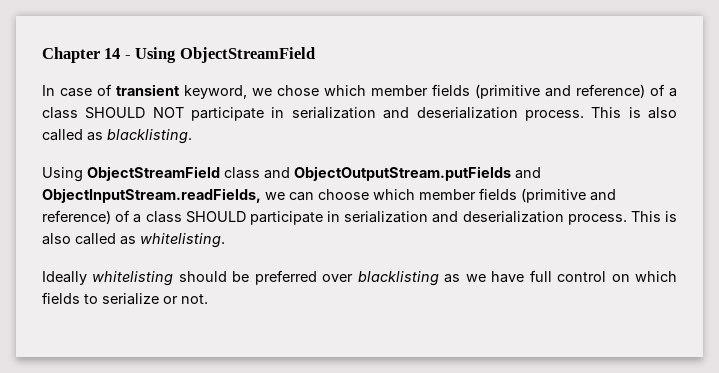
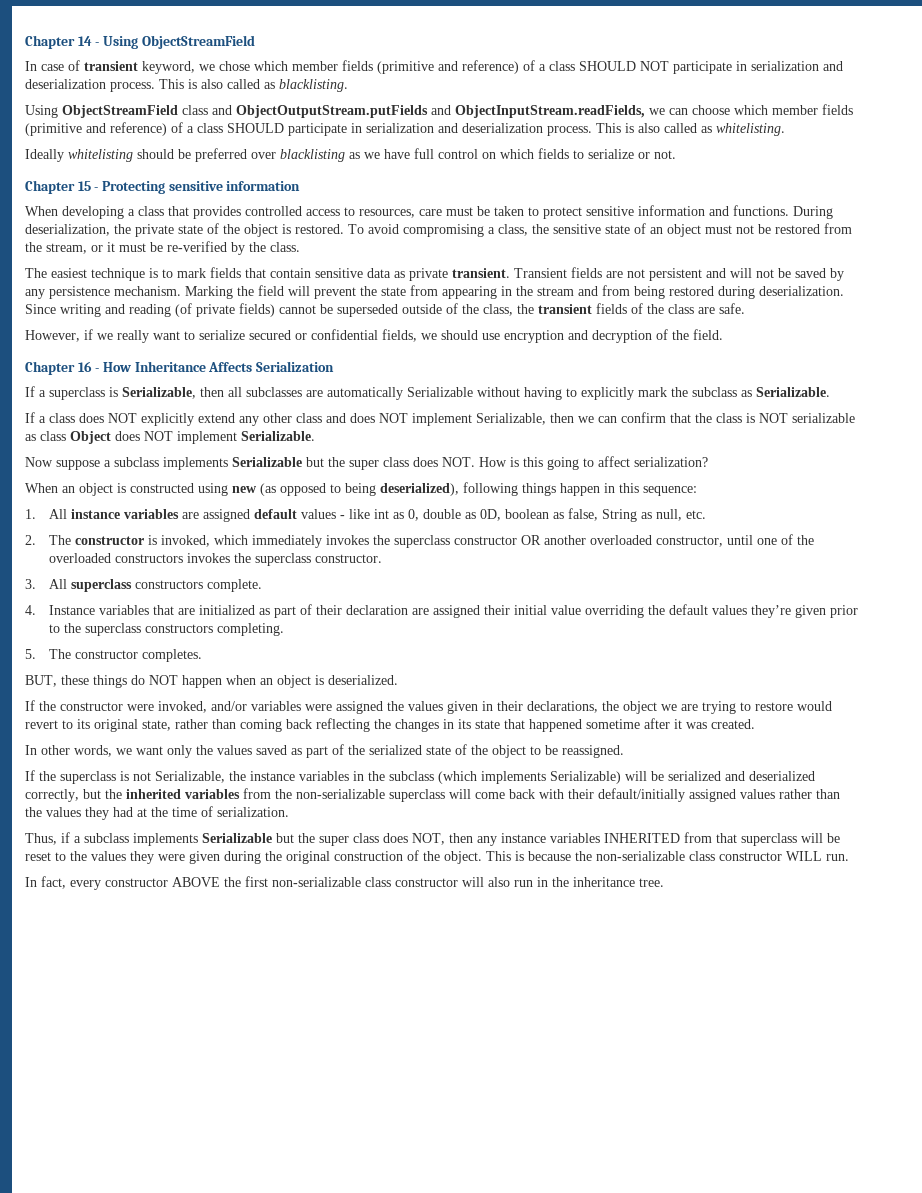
+ Chapter 15 - Protecting sensitive information
+ When developing a class that provides controlled access to resources, care must be taken to protect sensitive information and functions. During deserialization, the private state of the object is restored. To avoid compromising a class, the sensitive state of an object must not be restored from the stream, or it must be re-verified by the class.
+ The easiest technique is to mark fields that contain sensitive data as private transient. Transient fields are not persistent and will not be saved by any persistence mechanism. Marking the field will prevent the state from appearing in the stream and from being restored during deserialization. Since writing and reading (of private fields) cannot be superseded outside of the class, the transient fields of the class are safe.
+ However, if we really want to serialize secured or confidential fields, we should use encryption and decryption of the field.
+ Chapter 16 - How Inheritance Affects Serialization
+ If a superclass is Serializable, then all subclasses are automatically Serializable without having to explicitly mark the subclass as Serializable.
+ If a class does NOT explicitly extend any other class and does NOT implement Serializable, then we can confirm that the class is NOT serializable as class Object does NOT implement Serializable.
+ Now suppose a subclass implements Serializable but the super class does NOT. How is this going to affect serialization?
+ When an object is constructed using new (as opposed to being deserialized), following things happen in this sequence:
+ 1. All instance variables are assigned default values - like int as 0, double as 0D, boolean as false, String as null, etc.
+ 2. The constructor is invoked, which immediately invokes the superclass constructor OR another overloaded constructor, until one of the overloaded constructors invokes the superclass constructor.
+ 3. All superclass constructors complete.
+ 4. Instance variables that are initialized as part of their declaration are assigned their initial value overriding the default values they’re given prior to the superclass constructors completing.
+ 5. The constructor completes.
+ BUT, these things do NOT happen when an object is deserialized.
+ If the constructor were invoked, and/or variables were assigned the values given in their declarations, the object we are trying to restore would revert to its original state, rather than coming back reflecting the changes in its state that happened sometime after it was created.
+ In other words, we want only the values saved as part of the serialized state of the object to be reassigned.
+ If the superclass is not Serializable, the instance variables in the subclass (which implements Serializable) will be serialized and deserialized correctly, but the inherited variables from the non-serializable superclass will come back with their default/initially assigned values rather than the values they had at the time of serialization.
+ Thus, if a subclass implements Serializable but the super class does NOT, then any instance variables INHERITED from that superclass will be reset to the values they were given during the original construction of the object. This is because the non-serializable class constructor WILL run.
+ In fact, every constructor ABOVE the first non-serializable class constructor will also run in the inheritance tree.

